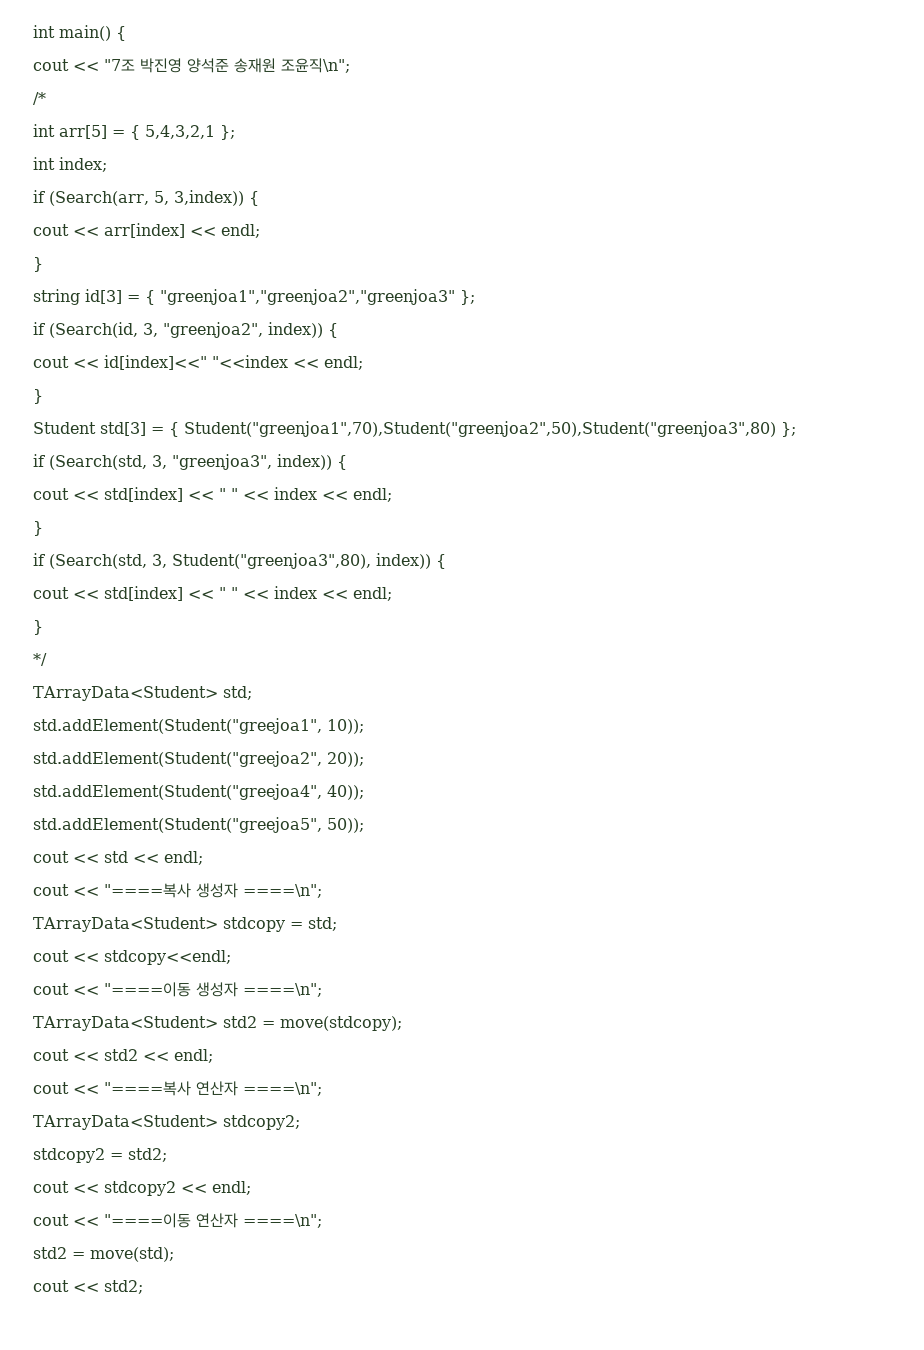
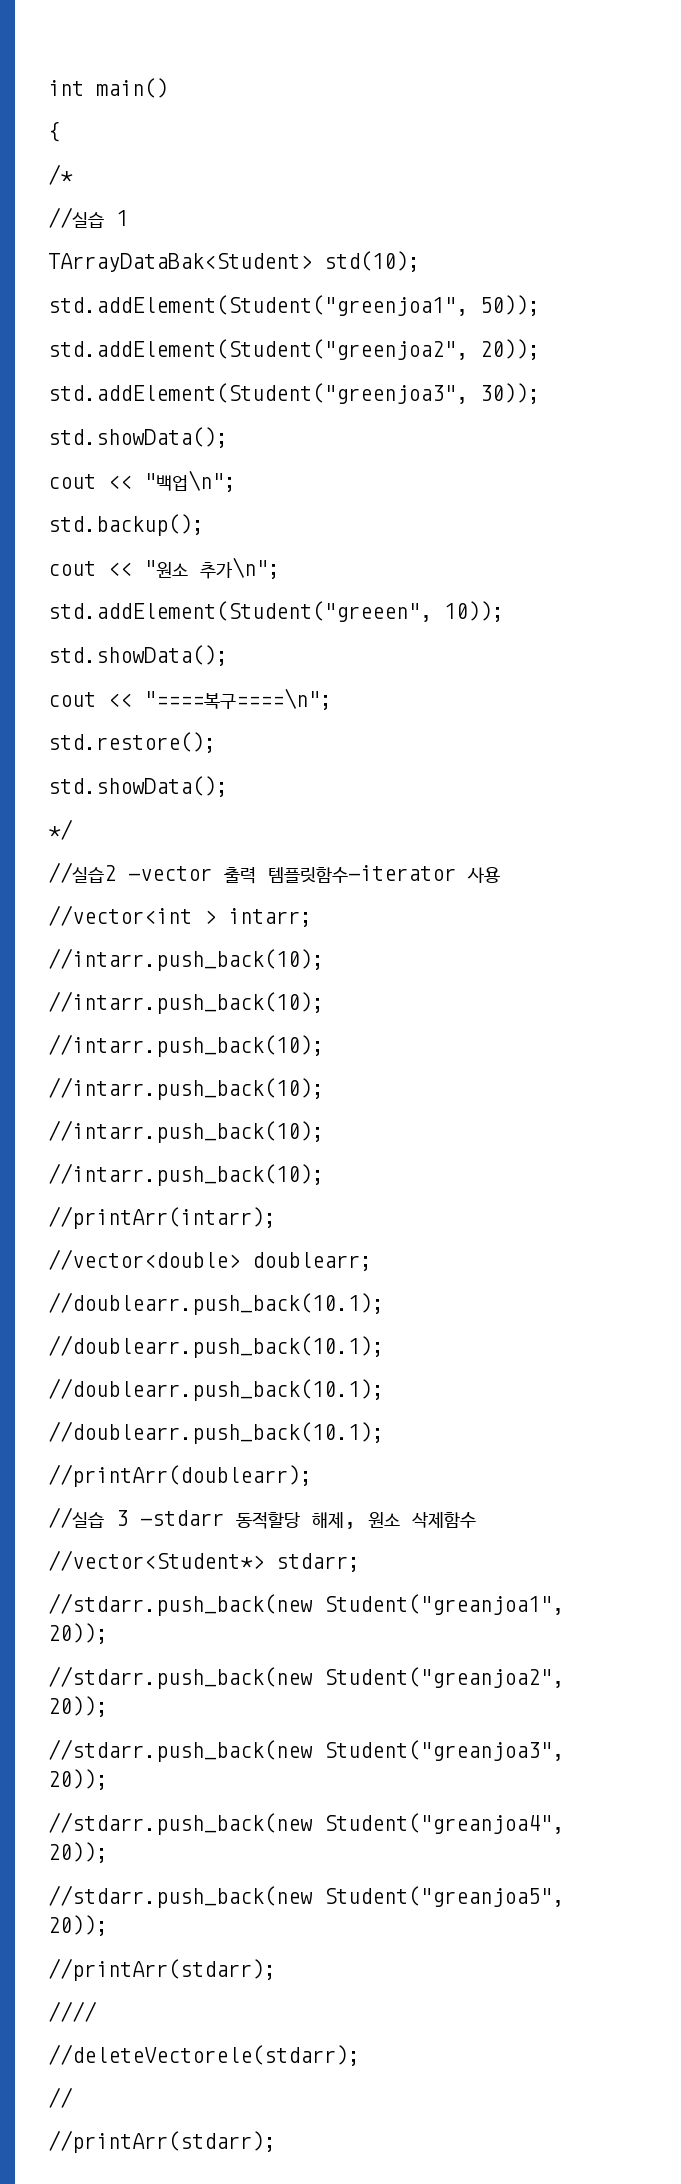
- int main() {
- cout << "7조 박진영 양석준 송재원 조윤직\n";
+ int main()
+ {
  /*
- int arr[5] = { 5,4,3,2,1 };
- int index;
- if (Search(arr, 5, 3,index)) {
- cout << arr[index] << endl;
- }
- string id[3] = { "greenjoa1","greenjoa2","greenjoa3" };
- if (Search(id, 3, "greenjoa2", index)) {
- cout << id[index]<<" "<<index << endl;
- }
- Student std[3] = { Student("greenjoa1",70),Student("greenjoa2",50),Student("greenjoa3",80) };
- if (Search(std, 3, "greenjoa3", index)) {
- cout << std[index] << " " << index << endl;
- }
- if (Search(std, 3, Student("greenjoa3",80), index)) {
- cout << std[index] << " " << index << endl;
- }
+ //실습 1
+ TArrayDataBak<Student> std(10);
+ std.addElement(Student("greenjoa1", 50));
+ std.addElement(Student("greenjoa2", 20));
+ std.addElement(Student("greenjoa3", 30));
+ std.showData();
+ cout << "백업\n";
+ std.backup();
+ cout << "원소 추가\n";
+ std.addElement(Student("greeen", 10));
+ std.showData();
+ cout << "====복구====\n";
+ std.restore();
+ std.showData();
  */
- TArrayData<Student> std;
- std.addElement(Student("greejoa1", 10));
- std.addElement(Student("greejoa2", 20));
- std.addElement(Student("greejoa4", 40));
- std.addElement(Student("greejoa5", 50));
- cout << std << endl;
- cout << "====복사 생성자 ====\n";
- TArrayData<Student> stdcopy = std;
- cout << stdcopy<<endl;
- cout << "====이동 생성자 ====\n";
- TArrayData<Student> std2 = move(stdcopy);
- cout << std2 << endl;
- cout << "====복사 연산자 ====\n";
- TArrayData<Student> stdcopy2;
- stdcopy2 = std2;
- cout << stdcopy2 << endl;
- cout << "====이동 연산자 ====\n";
- std2 = move(std);
- cout << std2;
+ //실습2 -vector 출력 템플릿함수-iterator 사용
+ //vector<int > intarr;
+ //intarr.push_back(10);
+ //intarr.push_back(10);
+ //intarr.push_back(10);
+ //intarr.push_back(10);
+ //intarr.push_back(10);
+ //intarr.push_back(10);
+ //printArr(intarr);
+ //vector<double> doublearr;
+ //doublearr.push_back(10.1);
+ //doublearr.push_back(10.1);
+ //doublearr.push_back(10.1);
+ //doublearr.push_back(10.1);
+ //printArr(doublearr);
+ //실습 3 -stdarr 동적할당 해제, 원소 삭제함수
+ //vector<Student*> stdarr;
+ //stdarr.push_back(new Student("greanjoa1", 20));
+ //stdarr.push_back(new Student("greanjoa2", 20));
+ //stdarr.push_back(new Student("greanjoa3", 20));
+ //stdarr.push_back(new Student("greanjoa4", 20));
+ //stdarr.push_back(new Student("greanjoa5", 20));
+ //printArr(stdarr);
+ ////
+ //deleteVectorele(stdarr);
+ //
+ //printArr(stdarr);

